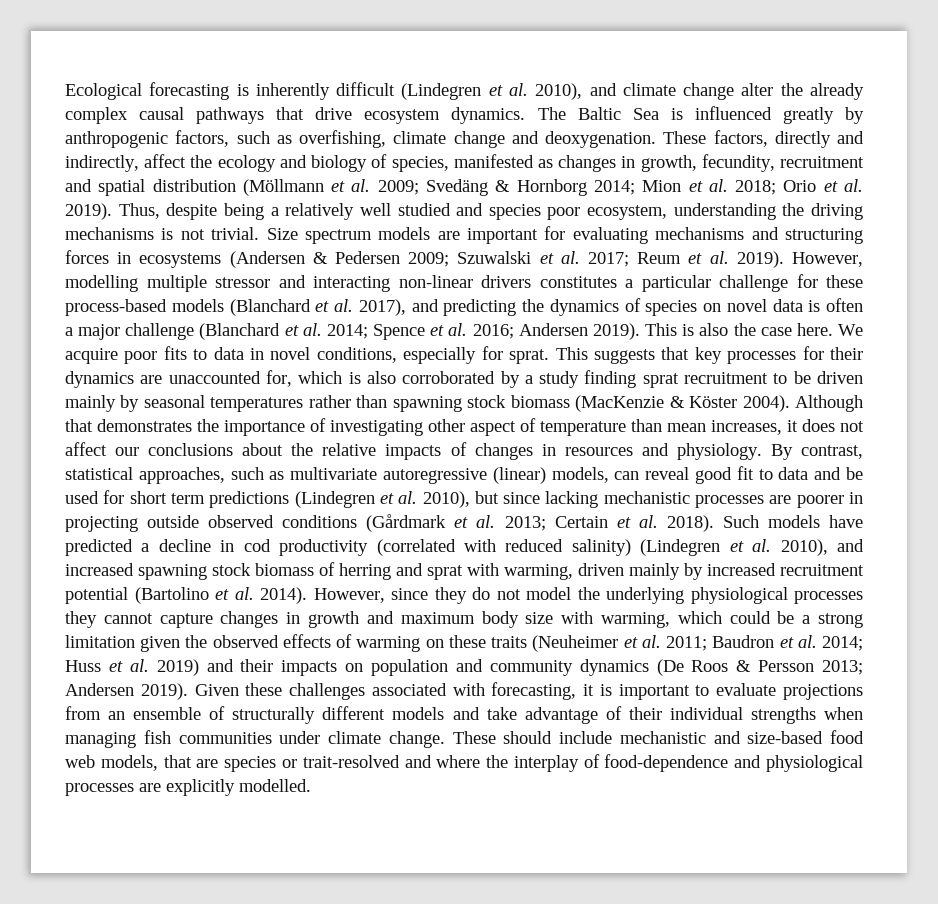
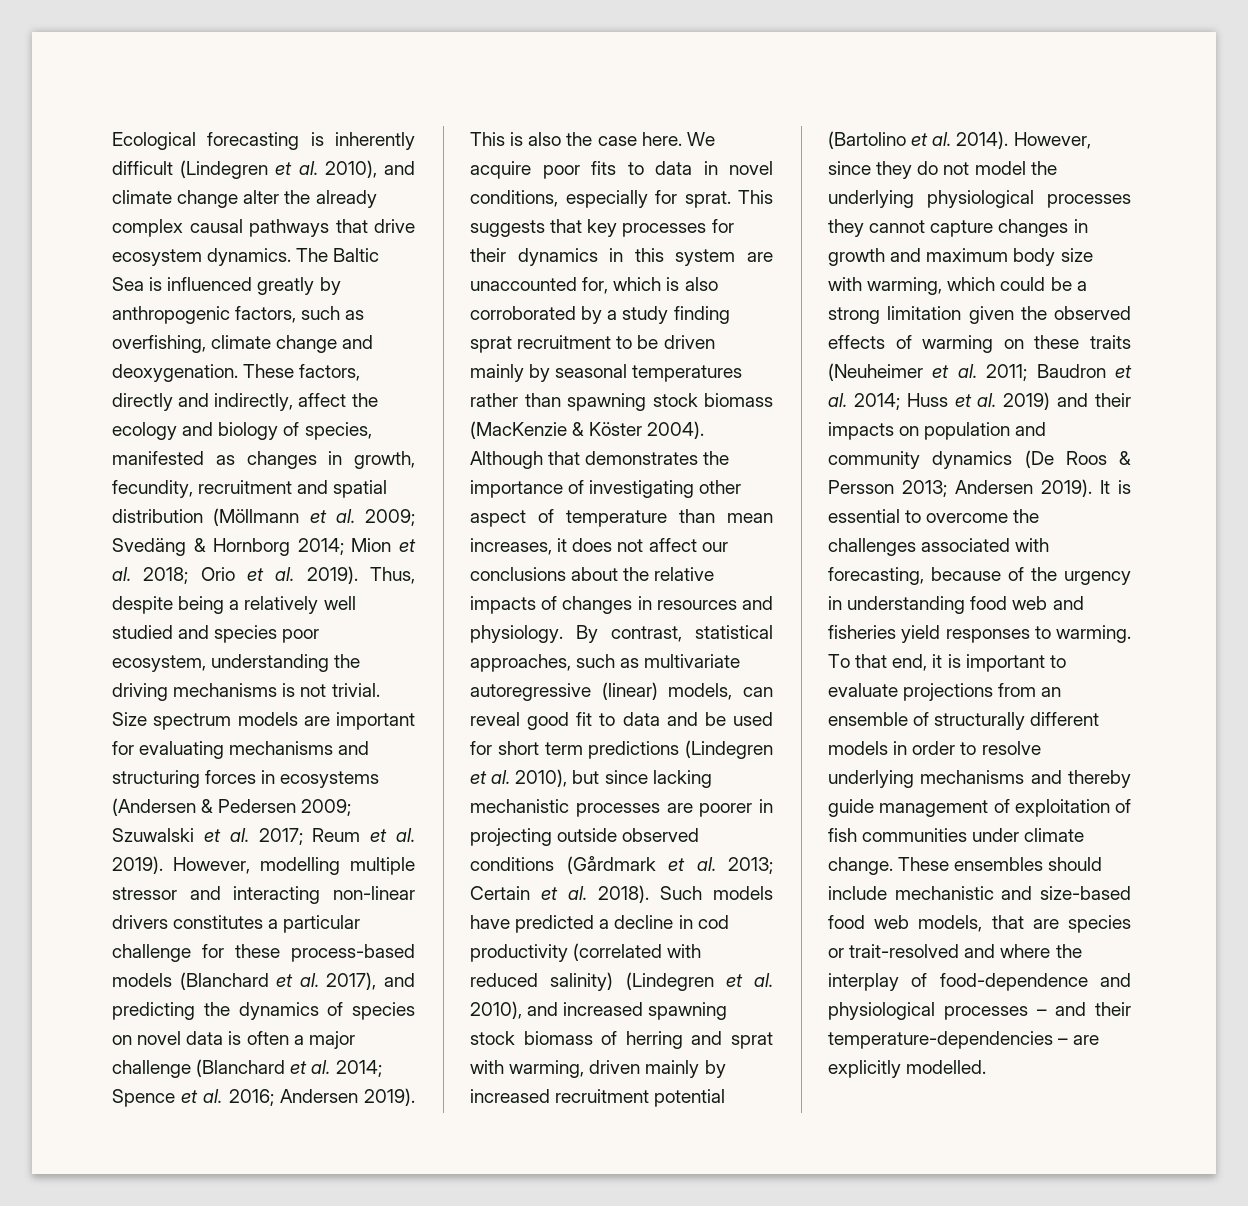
- This suggests that key processes for their dynamics are unaccounted for, which is also corroborated by a study finding sprat recruitment to be driven mainly by seasonal temperatures rather than spawning stock biomass (MacKenzie & Köster 2004).
+ This suggests that key processes for their dynamics in this system are unaccounted for, which is also corroborated by a study finding sprat recruitment to be driven mainly by seasonal temperatures rather than spawning stock biomass (MacKenzie & Köster 2004).
- Given these challenges associated with forecasting, it is important to evaluate projections from an ensemble of structurally different models and take advantage of their individual strengths when managing fish communities under climate change.
+ It is essential to overcome the challenges associated with forecasting, because of the urgency in understanding food web and fisheries yield responses to warming. To that end, it is important to evaluate projections from an ensemble of structurally different models in order to resolve underlying mechanisms and thereby guide management of exploitation of fish communities under climate change.
- These should include mechanistic and size-based food web models, that are species or trait-resolved and where the interplay of food-dependence and physiological processes are explicitly modelled.
+ These ensembles should include mechanistic and size-based food web models, that are species or trait-resolved and where the interplay of food-dependence and physiological processes – and their temperature-dependencies – are explicitly modelled.

